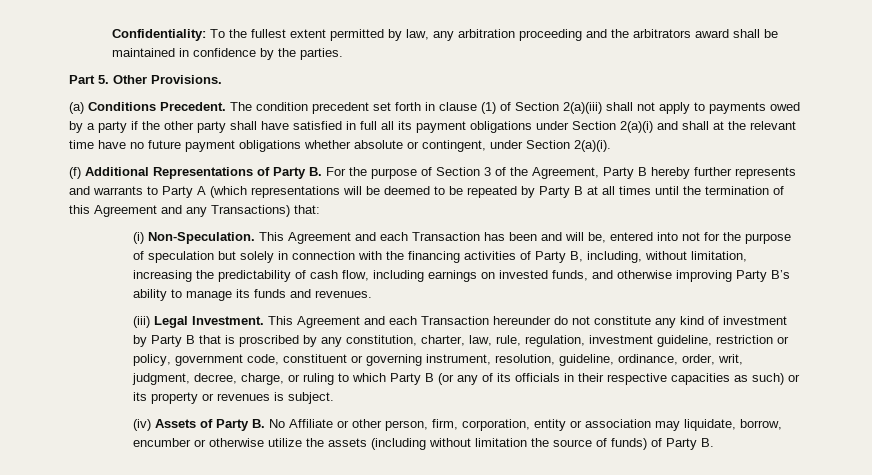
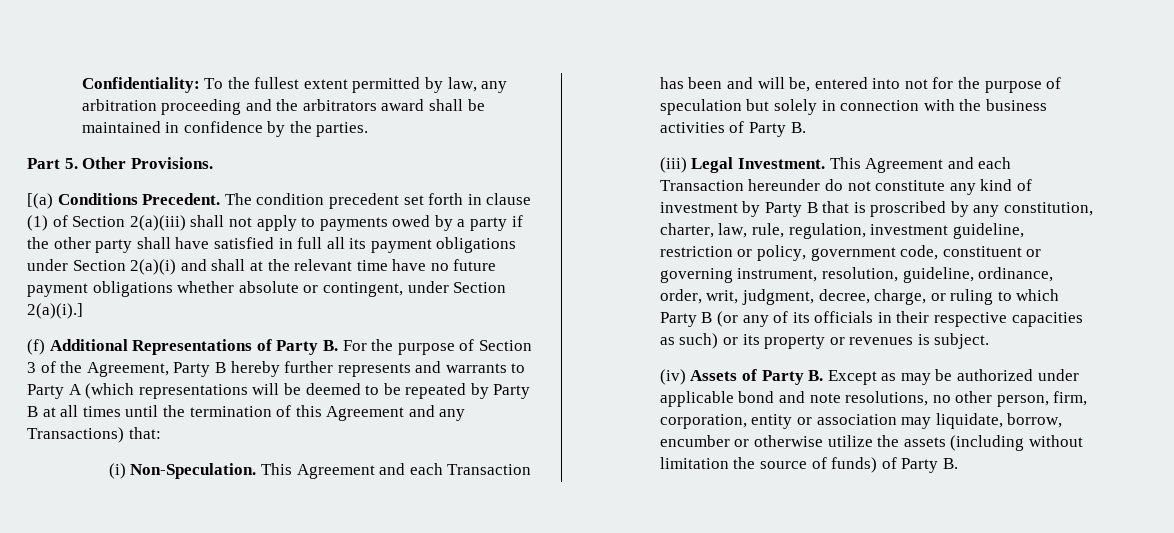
- (a) Conditions Precedent.
+ [(a) Conditions Precedent.
- The condition precedent set forth in clause (1) of Section 2(a)(iii) shall not apply to payments owed by a party if the other party shall have satisfied in full all its payment obligations under Section 2(a)(i) and shall at the relevant time have no future payment obligations whether absolute or contingent, under Section 2(a)(i).
+ The condition precedent set forth in clause (1) of Section 2(a)(iii) shall not apply to payments owed by a party if the other party shall have satisfied in full all its payment obligations under Section 2(a)(i) and shall at the relevant time have no future payment obligations whether absolute or contingent, under Section 2(a)(i).]
- This Agreement and each Transaction has been and will be, entered into not for the purpose of speculation but solely in connection with the financing activities of Party B, including, without limitation, increasing the predictability of cash flow, including earnings on invested funds, and otherwise improving Party B’s ability to manage its funds and revenues.
+ This Agreement and each Transaction has been and will be, entered into not for the purpose of speculation but solely in connection with the business activities of Party B.
- (iv) Assets of Party B. No Affiliate or other person, firm, corporation, entity or association may liquidate, borrow, encumber or otherwise utilize the assets (including without limitation the source of funds) of Party B.
+ (iv) Assets of Party B. Except as may be authorized under applicable bond and note resolutions, no other person, firm, corporation, entity or association may liquidate, borrow, encumber or otherwise utilize the assets (including without limitation the source of funds) of Party B.

